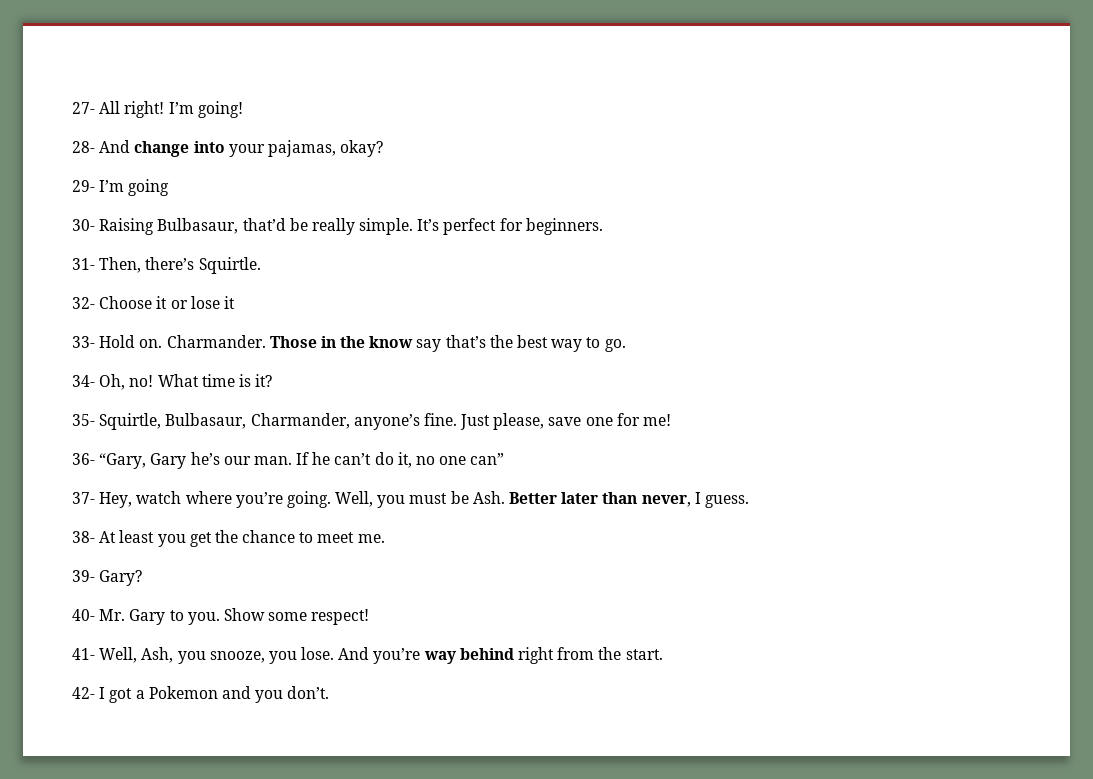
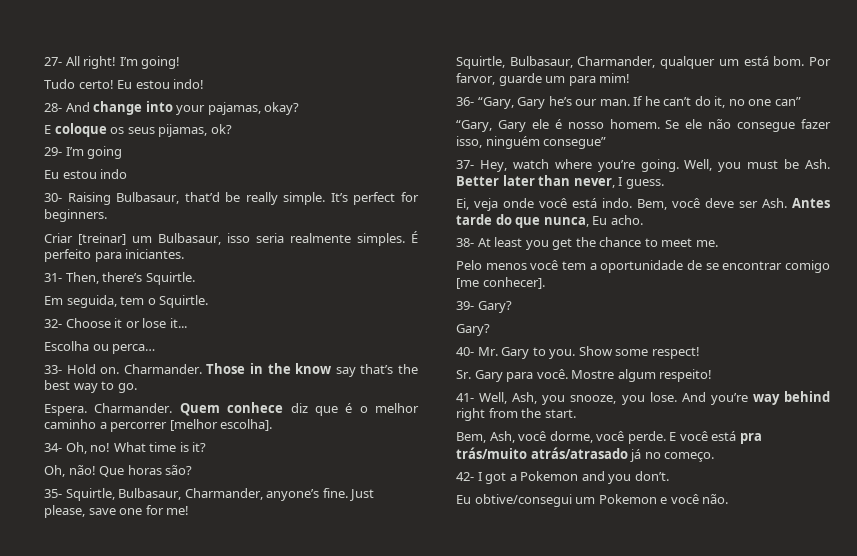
+ Tudo certo! Eu estou indo!
+ E coloque os seus pijamas, ok?
+ Eu estou indo
+ Criar [treinar] um Bulbasaur, isso seria realmente simples. É perfeito para iniciantes.
+ Em seguida, tem o Squirtle.
- 32- Choose it or lose it
+ 32- Choose it or lose it...
+ Escolha ou perca…
+ Espera. Charmander. Quem conhece diz que é o melhor caminho a percorrer [melhor escolha].
+ Oh, não! Que horas são?
+ Squirtle, Bulbasaur, Charmander, qualquer um está bom. Por farvor, guarde um para mim!
+ “Gary, Gary ele é nosso homem. Se ele não consegue fazer isso, ninguém consegue”
+ Ei, veja onde você está indo. Bem, você deve ser Ash. Antes tarde do que nunca, Eu acho.
+ Pelo menos você tem a oportunidade de se encontrar comigo [me conhecer].
  39- Gary?
+ Gary?
+ Sr. Gary para você. Mostre algum respeito!
+ Bem, Ash, você dorme, você perde. E você está pra trás/muito atrás/atrasado já no começo.
+ Eu obtive/consegui um Pokemon e você não.

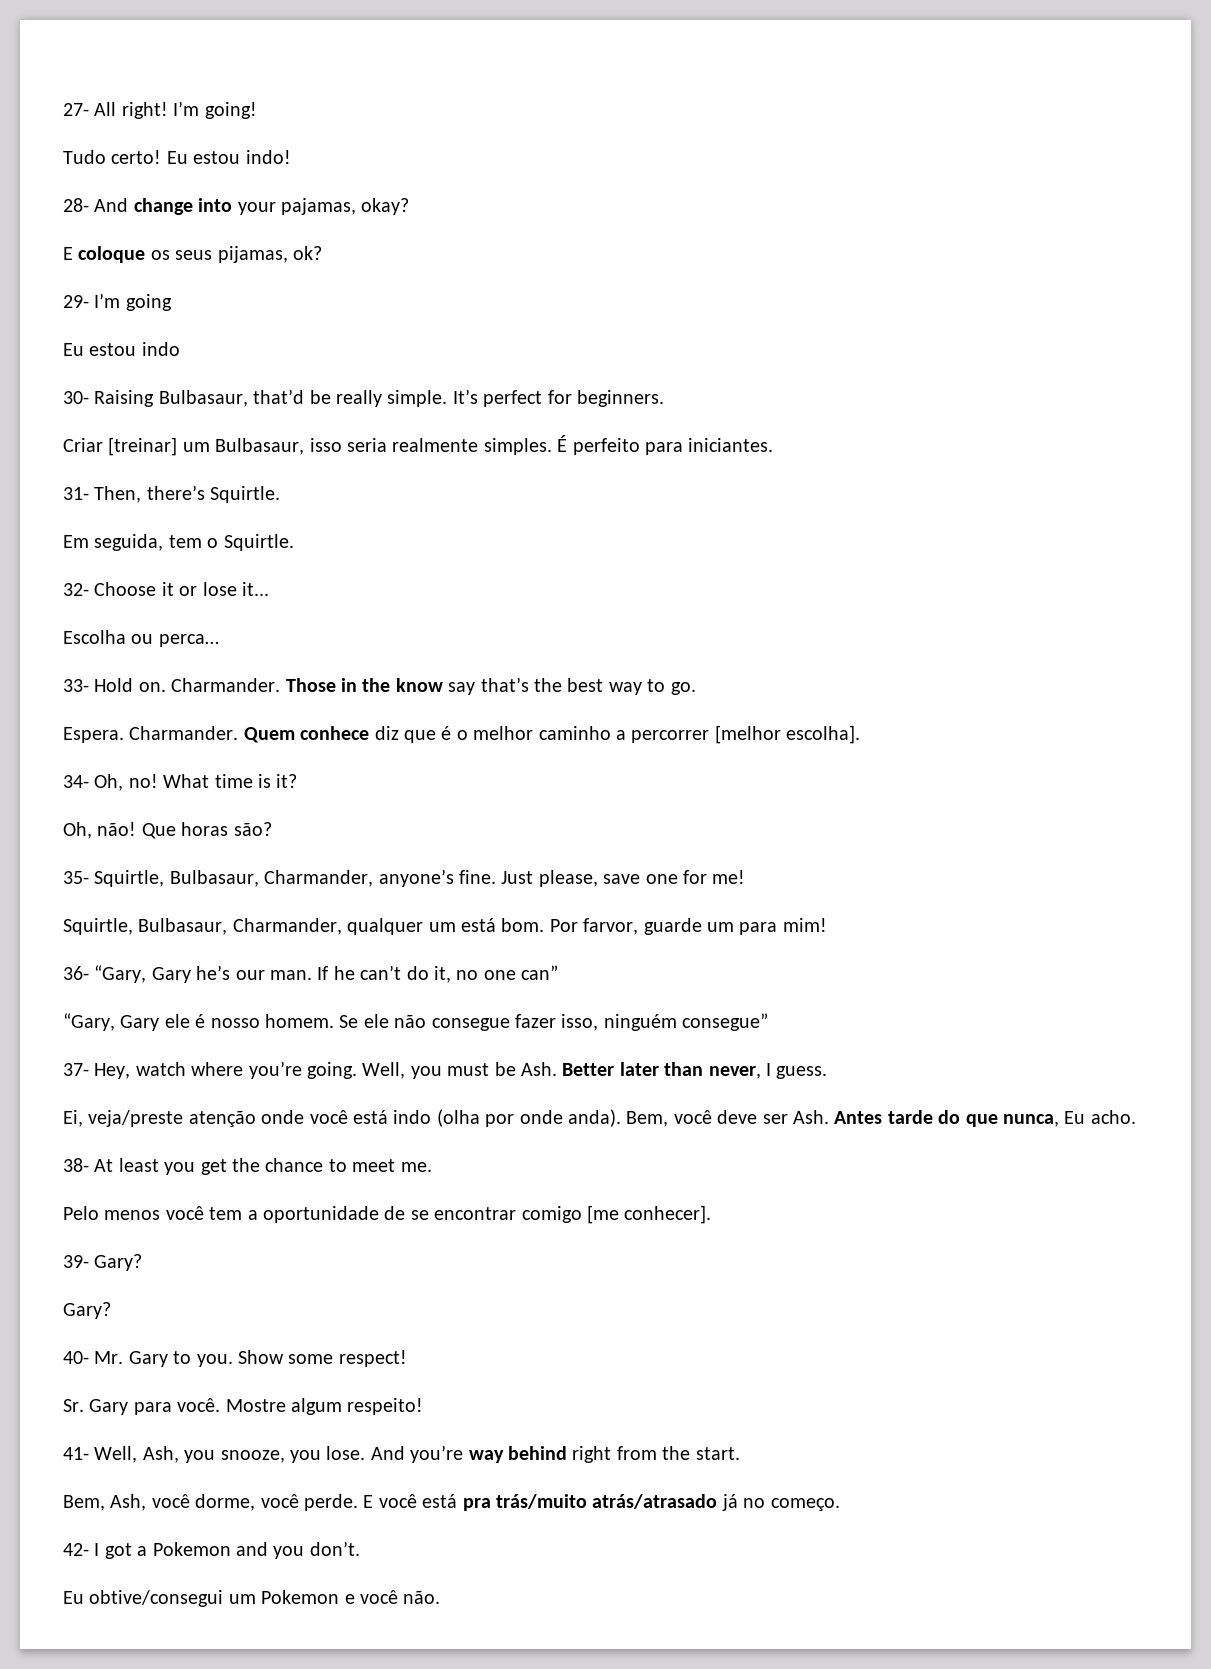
- Ei, veja onde você está indo.
+ Ei, veja/preste atenção onde você está indo (olha por onde anda).

